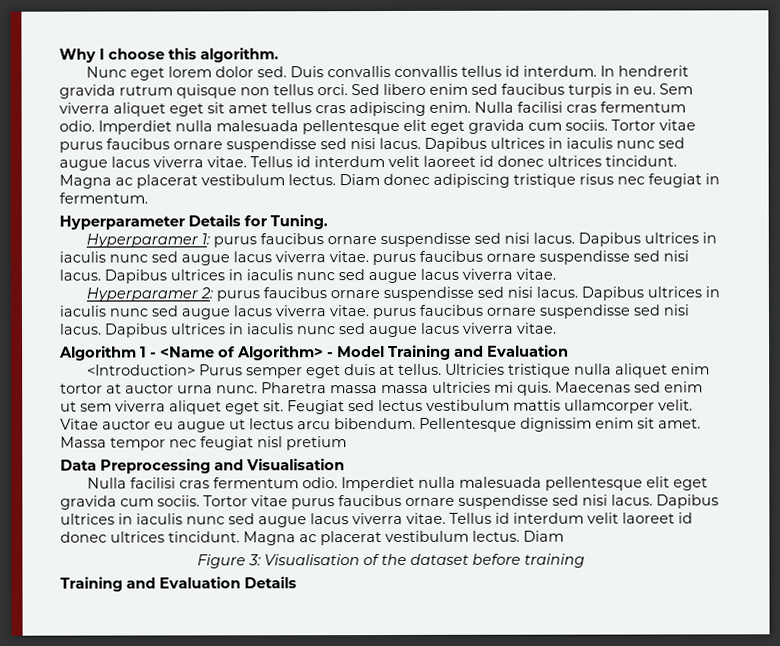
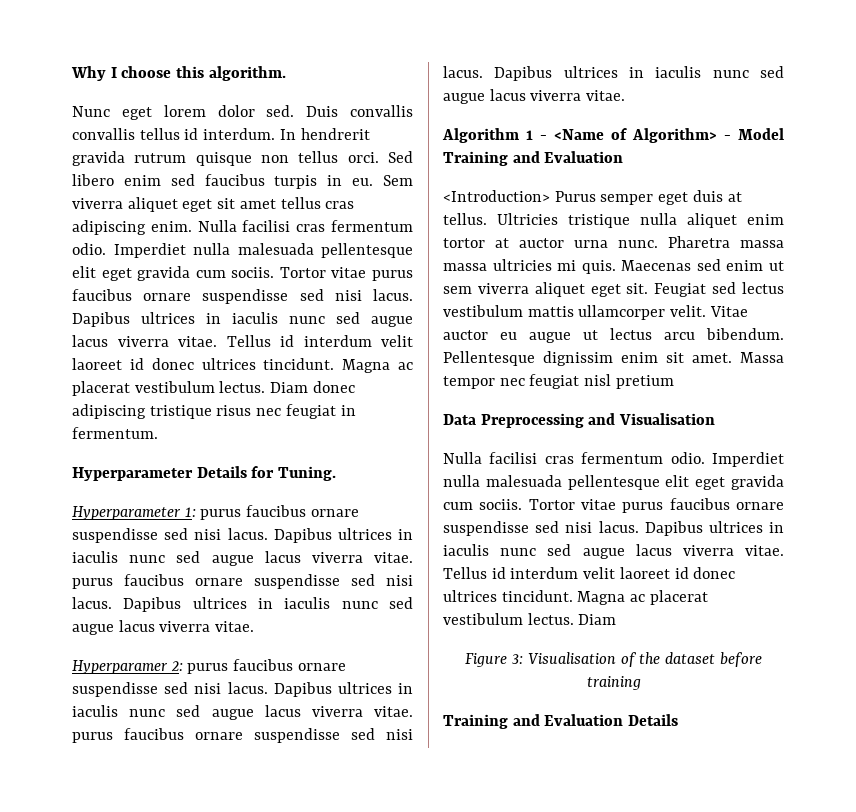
- Hyperparamer 1: purus faucibus ornare suspendisse sed nisi lacus.
+ Hyperparameter 1: purus faucibus ornare suspendisse sed nisi lacus.

